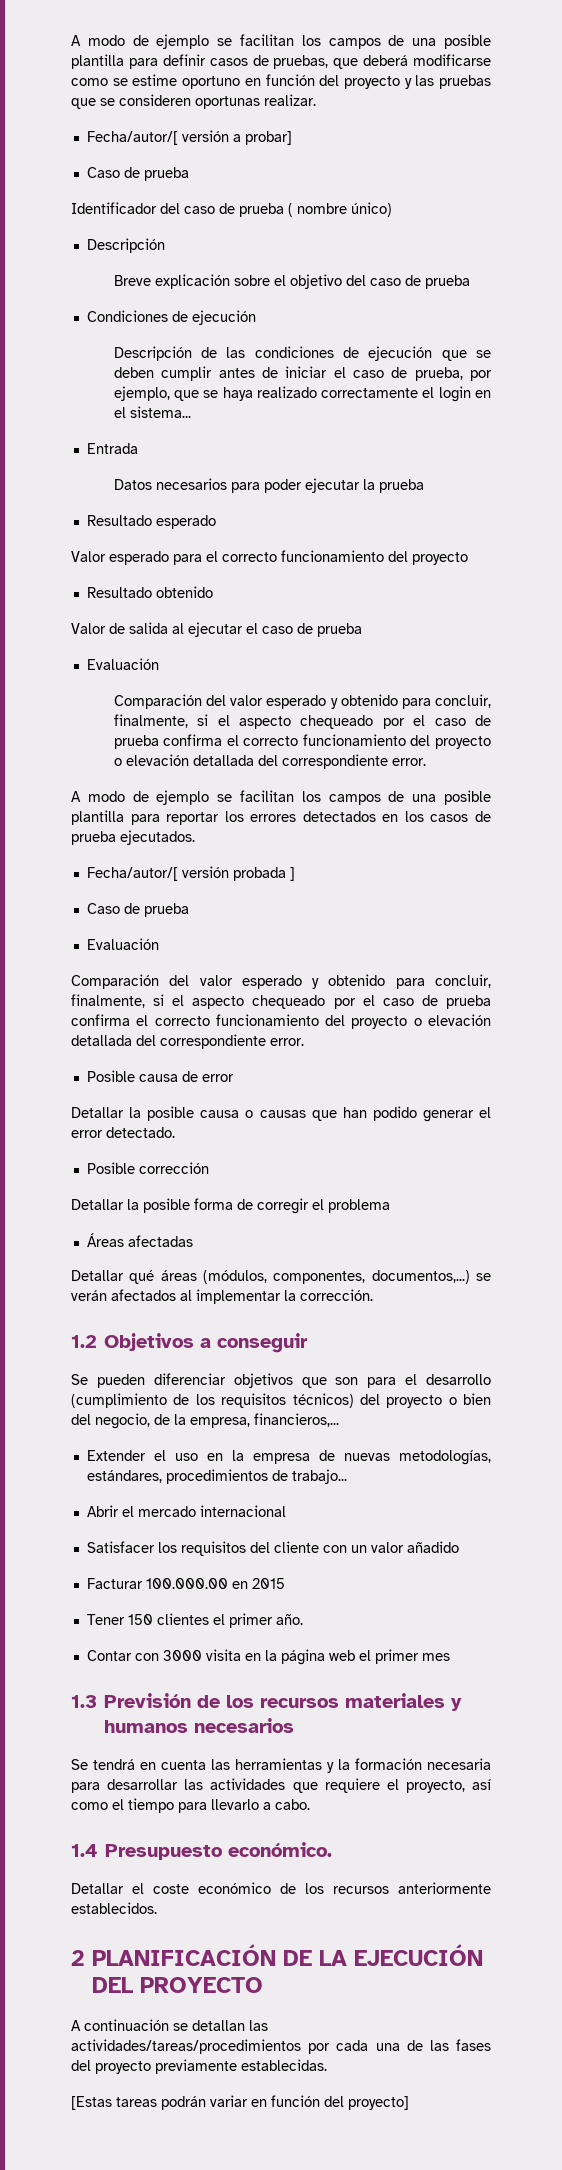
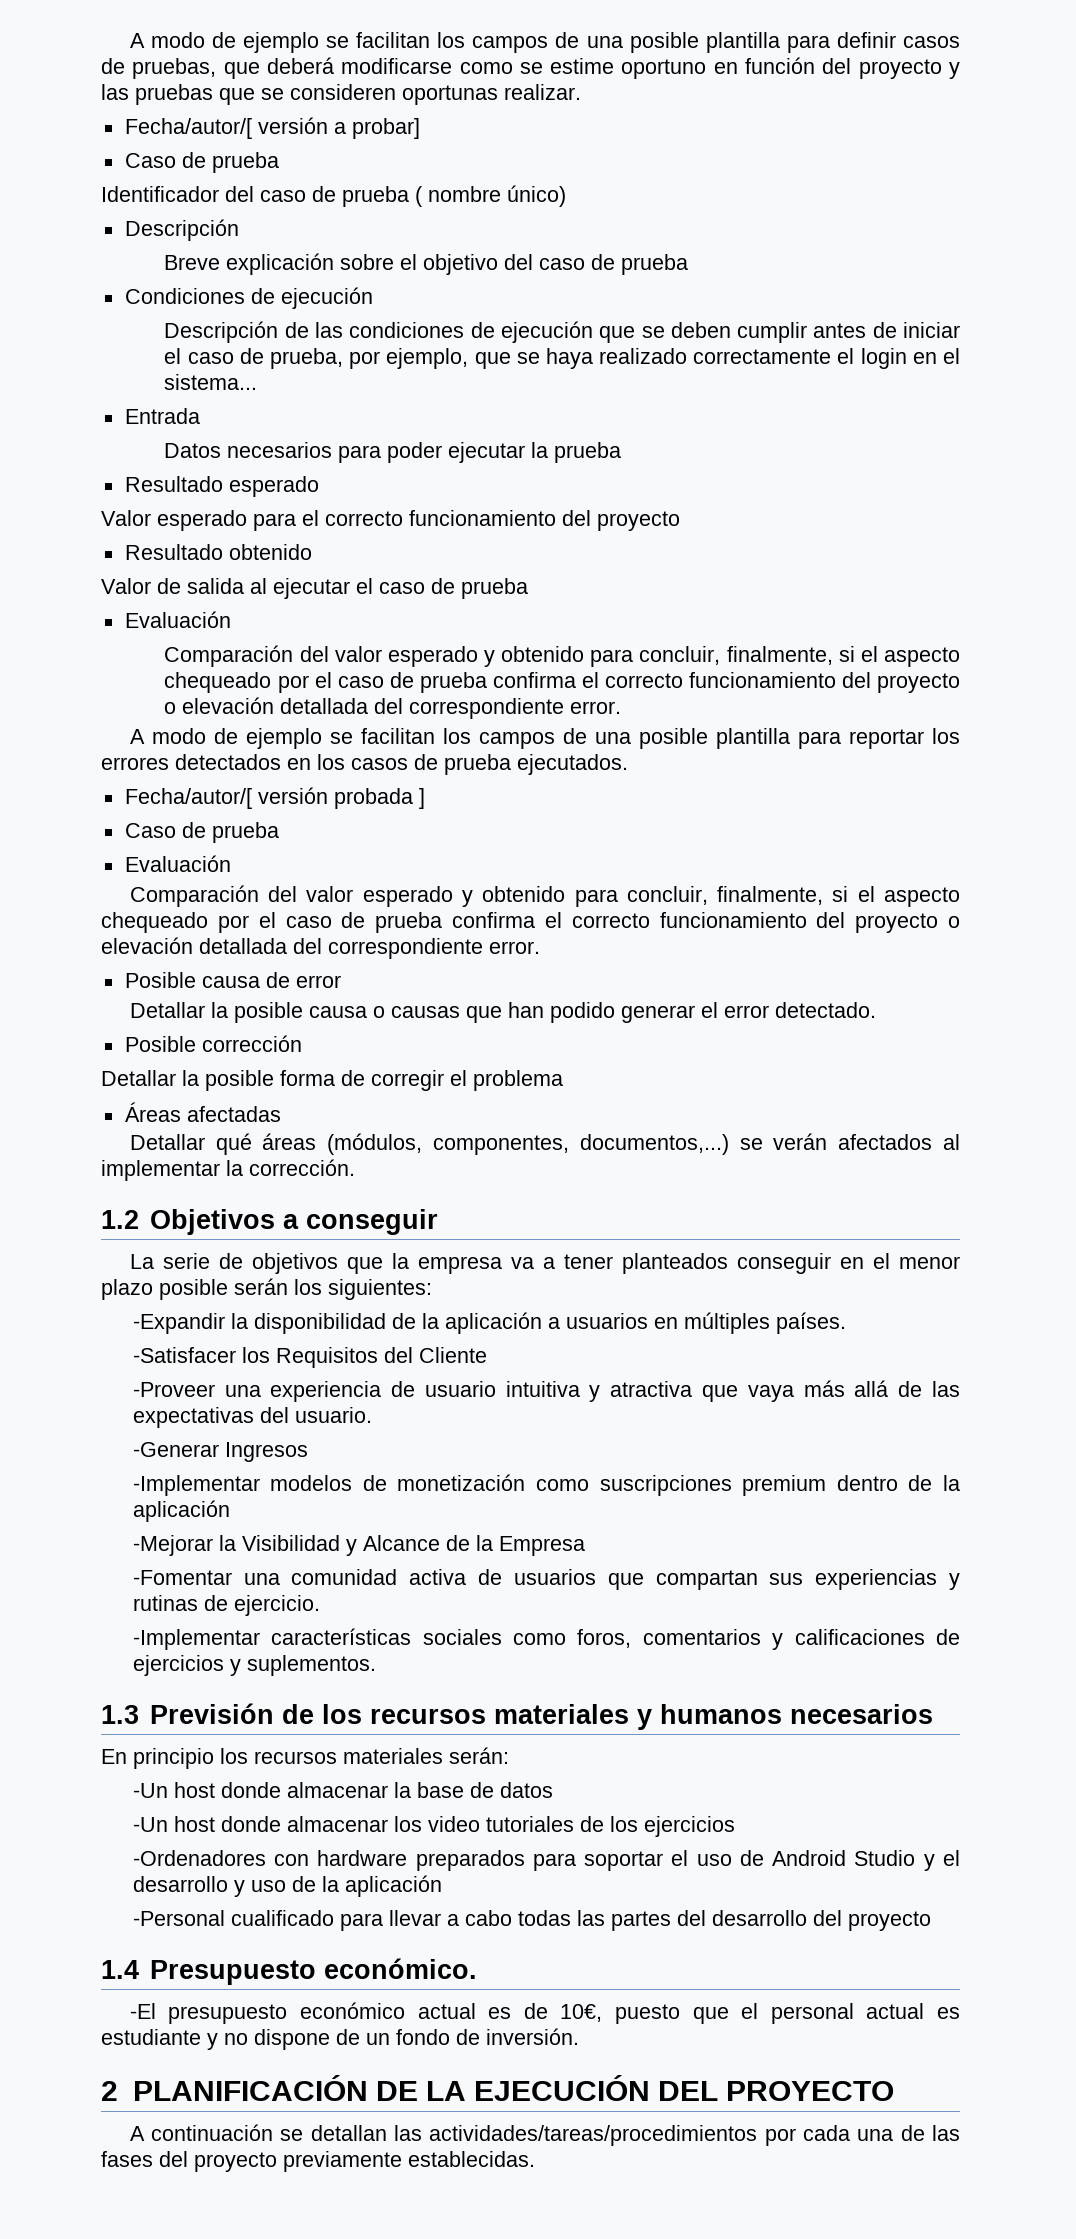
- Se pueden diferenciar objetivos que son para el desarrollo (cumplimiento de los requisitos técnicos) del proyecto o bien del negocio, de la empresa, financieros,...
- Extender el uso en la empresa de nuevas metodologías, estándares, procedimientos de trabajo...
- Abrir el mercado internacional
- Satisfacer los requisitos del cliente con un valor añadido
- Facturar 100.000.00 en 2015
- Tener 150 clientes el primer año.
- Contar con 3000 visita en la página web el primer mes
+ La serie de objetivos que la empresa va a tener planteados conseguir en el menor plazo posible serán los siguientes:
+ -Expandir la disponibilidad de la aplicación a usuarios en múltiples países.
+ -Satisfacer los Requisitos del Cliente
+ -Proveer una experiencia de usuario intuitiva y atractiva que vaya más allá de las expectativas del usuario.
+ -Generar Ingresos
+ -Implementar modelos de monetización como suscripciones premium dentro de la aplicación
+ -Mejorar la Visibilidad y Alcance de la Empresa
+ -Fomentar una comunidad activa de usuarios que compartan sus experiencias y rutinas de ejercicio.
+ -Implementar características sociales como foros, comentarios y calificaciones de ejercicios y suplementos.
- Se tendrá en cuenta las herramientas y la formación necesaria para desarrollar las actividades que requiere el proyecto, así como el tiempo para llevarlo a cabo.
+ En principio los recursos materiales serán:
+ -Un host donde almacenar la base de datos
+ -Un host donde almacenar los video tutoriales de los ejercicios
+ -Ordenadores con hardware preparados para soportar el uso de Android Studio y el desarrollo y uso de la aplicación
+ -Personal cualificado para llevar a cabo todas las partes del desarrollo del proyecto
  1.4 Presupuesto económico.
- Detallar el coste económico de los recursos anteriormente establecidos.
+ -El presupuesto económico actual es de 10€, puesto que el personal actual es estudiante y no dispone de un fondo de inversión.
- [Estas tareas podrán variar en función del proyecto]

